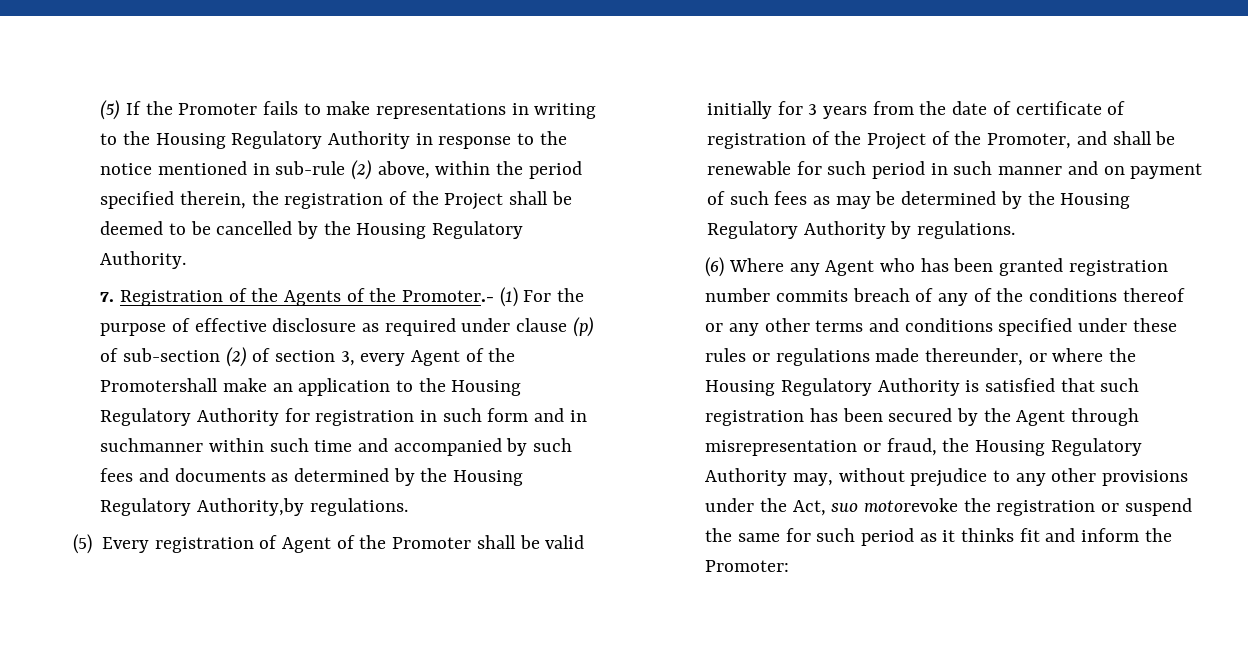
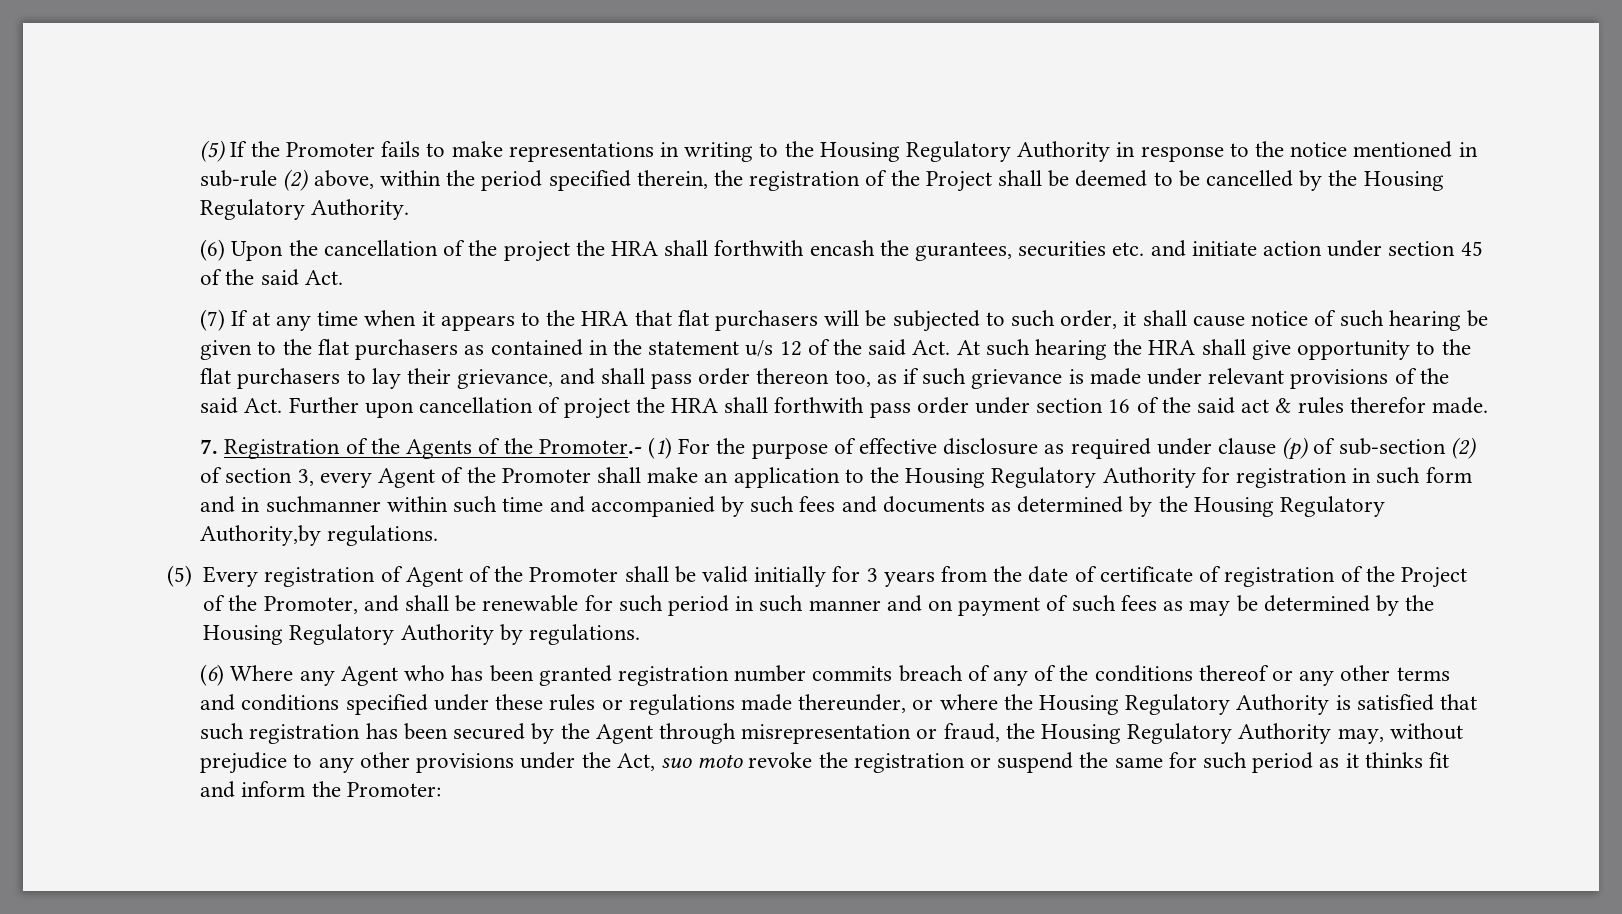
+ (6) Upon the cancellation of the project the HRA shall forthwith encash the gurantees, securities etc. and initiate action under section 45 of the said Act.
+ (7) If at any time when it appears to the HRA that flat purchasers will be subjected to such order, it shall cause notice of such hearing be given to the flat purchasers as contained in the statement u/s 12 of the said Act. At such hearing the HRA shall give opportunity to the flat purchasers to lay their grievance, and shall pass order thereon too, as if such grievance is made under relevant provisions of the said Act. Further upon cancellation of project the HRA shall forthwith pass order under section 16 of the said act & rules therefor made.
- 7. Registration of the Agents of the Promoter.- (1) For the purpose of effective disclosure as required under clause (p) of sub-section (2) of section 3, every Agent of the Promotershall make an application to the Housing Regulatory Authority for registration in such form and in suchmanner within such time and accompanied by such fees and documents as determined by the Housing Regulatory Authority,by regulations.
+ 7. Registration of the Agents of the Promoter.- (1) For the purpose of effective disclosure as required under clause (p) of sub-section (2) of section 3, every Agent of the Promoter shall make an application to the Housing Regulatory Authority for registration in such form and in suchmanner within such time and accompanied by such fees and documents as determined by the Housing Regulatory Authority,by regulations.
- (6) Where any Agent who has been granted registration number commits breach of any of the conditions thereof or any other terms and conditions specified under these rules or regulations made thereunder, or where the Housing Regulatory Authority is satisfied that such registration has been secured by the Agent through misrepresentation or fraud, the Housing Regulatory Authority may, without prejudice to any other provisions under the Act, suo motorevoke the registration or suspend the same for such period as it thinks fit and inform the Promoter:
+ (6) Where any Agent who has been granted registration number commits breach of any of the conditions thereof or any other terms and conditions specified under these rules or regulations made thereunder, or where the Housing Regulatory Authority is satisfied that such registration has been secured by the Agent through misrepresentation or fraud, the Housing Regulatory Authority may, without prejudice to any other provisions under the Act, suo moto revoke the registration or suspend the same for such period as it thinks fit and inform the Promoter:

